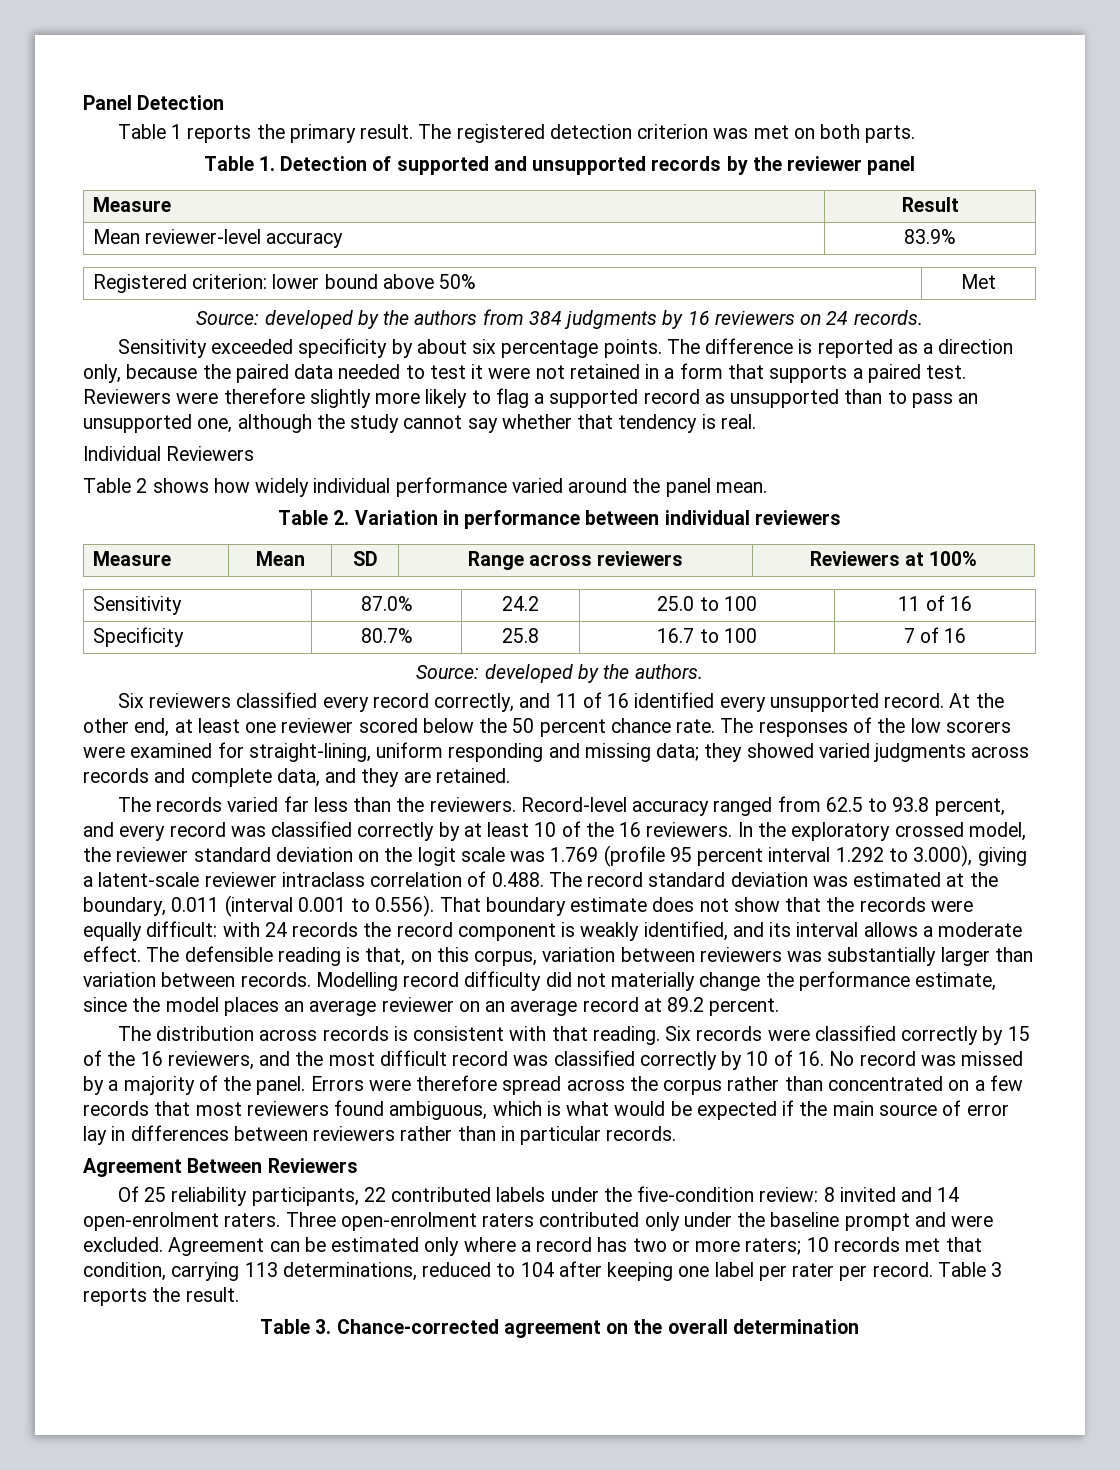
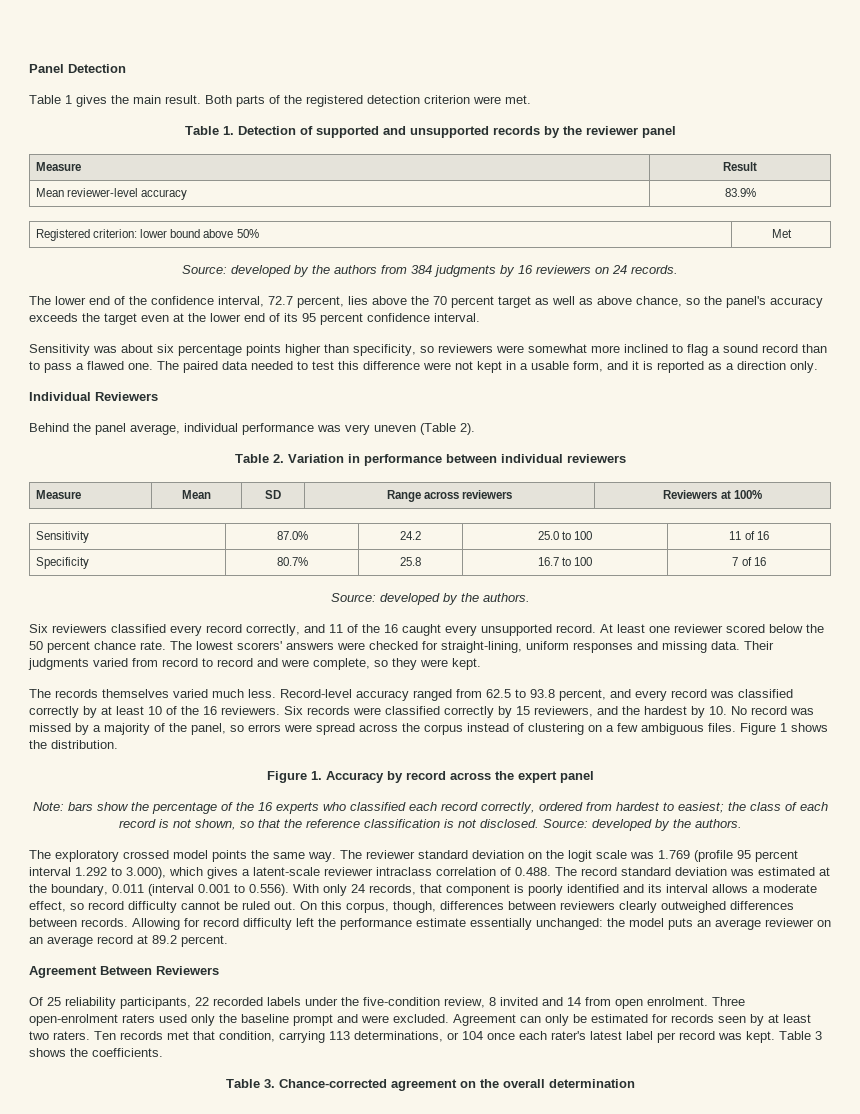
- Table 1 reports the primary result. The registered detection criterion was met on both parts.
+ Table 1 gives the main result. Both parts of the registered detection criterion were met.
- Sensitivity exceeded specificity by about six percentage points. The difference is reported as a direction only, because the paired data needed to test it were not retained in a form that supports a paired test. Reviewers were therefore slightly more likely to flag a supported record as unsupported than to pass an unsupported one, although the study cannot say whether that tendency is real.
+ The lower end of the confidence interval, 72.7 percent, lies above the 70 percent target as well as above chance, so the panel's accuracy exceeds the target even at the lower end of its 95 percent confidence interval.
+ Sensitivity was about six percentage points higher than specificity, so reviewers were somewhat more inclined to flag a sound record than to pass a flawed one. The paired data needed to test this difference were not kept in a usable form, and it is reported as a direction only.
  Individual Reviewers
- Table 2 shows how widely individual performance varied around the panel mean.
+ Behind the panel average, individual performance was very uneven (Table 2).
- Six reviewers classified every record correctly, and 11 of 16 identified every unsupported record.
+ Six reviewers classified every record correctly, and 11 of the 16 caught every unsupported record.
- At the other end, at least one reviewer scored below the 50 percent chance rate.
+ At least one reviewer scored below the 50 percent chance rate.
- The responses of the low scorers were examined for straight-lining, uniform responding and missing data; they showed varied judgments across records and complete data, and they are retained.
- The records varied far less than the reviewers.
+ The lowest scorers' answers were checked for straight-lining, uniform responses and missing data. Their judgments varied from record to record and were complete, so they were kept.
+ The records themselves varied much less.
- In the exploratory crossed model, the reviewer standard deviation on the logit scale was 1.769 (profile 95 percent interval 1.292 to 3.000), giving a latent-scale reviewer intraclass correlation of 0.488. The record standard deviation was estimated at the boundary, 0.011 (interval 0.001 to 0.556). That boundary estimate does not show that the records were equally difficult: with 24 records the record component is weakly identified, and its interval allows a moderate effect. The defensible reading is that, on this corpus, variation between reviewers was substantially larger than variation between records. Modelling record difficulty did not materially change the performance estimate, since the model places an average reviewer on an average record at 89.2 percent.
+ Six records were classified correctly by 15 reviewers, and the hardest by 10. No record was missed by a majority of the panel, so errors were spread across the corpus instead of clustering on a few ambiguous files. Figure 1 shows the distribution.
+ Figure 1. Accuracy by record across the expert panel
+ Note: bars show the percentage of the 16 experts who classified each record correctly, ordered from hardest to easiest; the class of each record is not shown, so that the reference classification is not disclosed. Source: developed by the authors.
+ The exploratory crossed model points the same way. The reviewer standard deviation on the logit scale was 1.769 (profile 95 percent interval 1.292 to 3.000), which gives a latent-scale reviewer intraclass correlation of 0.488. The record standard deviation was estimated at the boundary, 0.011 (interval 0.001 to 0.556). With only 24 records, that component is poorly identified and its interval allows a moderate effect, so record difficulty cannot be ruled out. On this corpus, though, differences between reviewers clearly outweighed differences between records. Allowing for record difficulty left the performance estimate essentially unchanged: the model puts an average reviewer on an average record at 89.2 percent.
- The distribution across records is consistent with that reading. Six records were classified correctly by 15 of the 16 reviewers, and the most difficult record was classified correctly by 10 of 16. No record was missed by a majority of the panel. Errors were therefore spread across the corpus rather than concentrated on a few records that most reviewers found ambiguous, which is what would be expected if the main source of error lay in differences between reviewers rather than in particular records.
- Of 25 reliability participants, 22 contributed labels under the five-condition review: 8 invited and 14 open-enrolment raters. Three open-enrolment raters contributed only under the baseline prompt and were excluded.
+ Of 25 reliability participants, 22 recorded labels under the five-condition review, 8 invited and 14 from open enrolment. Three open-enrolment raters used only the baseline prompt and were excluded.
- Agreement can be estimated only where a record has two or more raters; 10 records met that condition, carrying 113 determinations, reduced to 104 after keeping one label per rater per record. Table 3 reports the result.
+ Agreement can only be estimated for records seen by at least two raters. Ten records met that condition, carrying 113 determinations, or 104 once each rater's latest label per record was kept. Table 3 shows the coefficients.

